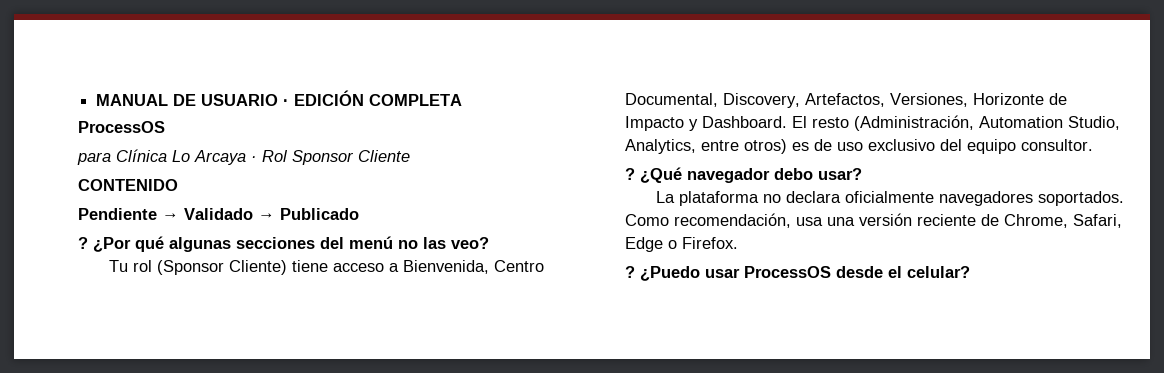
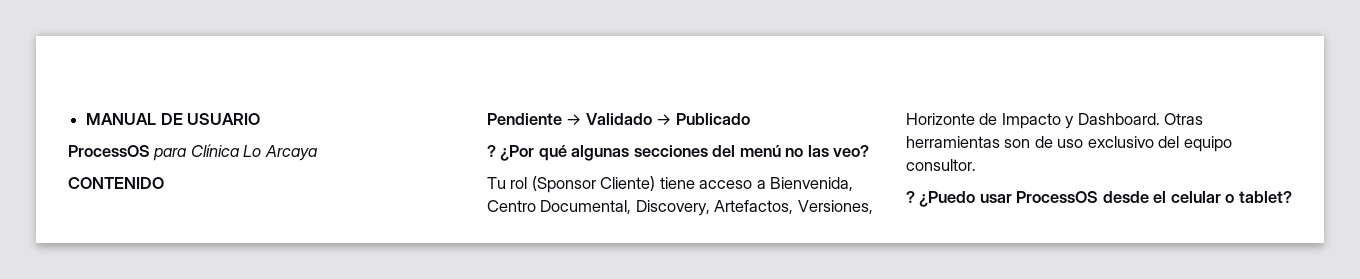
- MANUAL DE USUARIO · EDICIÓN COMPLETA
- ProcessOS
- para Clínica Lo Arcaya · Rol Sponsor Cliente
+ MANUAL DE USUARIO
+ ProcessOS para Clínica Lo Arcaya
- El resto (Administración, Automation Studio, Analytics, entre otros) es de uso exclusivo del equipo consultor.
+ Otras herramientas son de uso exclusivo del equipo consultor.
- ? ¿Qué navegador debo usar?
- La plataforma no declara oficialmente navegadores soportados. Como recomendación, usa una versión reciente de Chrome, Safari, Edge o Firefox.
- ¿Puedo usar ProcessOS desde el celular?
+ ¿Puedo usar ProcessOS desde el celular o tablet?

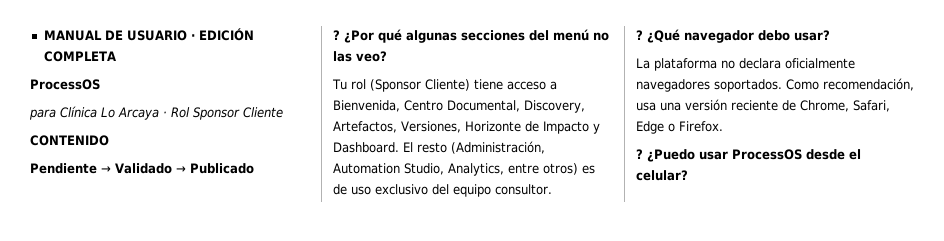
- MANUAL DE USUARIO
- ProcessOS para Clínica Lo Arcaya
+ MANUAL DE USUARIO · EDICIÓN COMPLETA
+ ProcessOS
+ para Clínica Lo Arcaya · Rol Sponsor Cliente
- Otras herramientas son de uso exclusivo del equipo consultor.
+ El resto (Administración, Automation Studio, Analytics, entre otros) es de uso exclusivo del equipo consultor.
+ ? ¿Qué navegador debo usar?
+ La plataforma no declara oficialmente navegadores soportados. Como recomendación, usa una versión reciente de Chrome, Safari, Edge o Firefox.
- ¿Puedo usar ProcessOS desde el celular o tablet?
+ ¿Puedo usar ProcessOS desde el celular?

